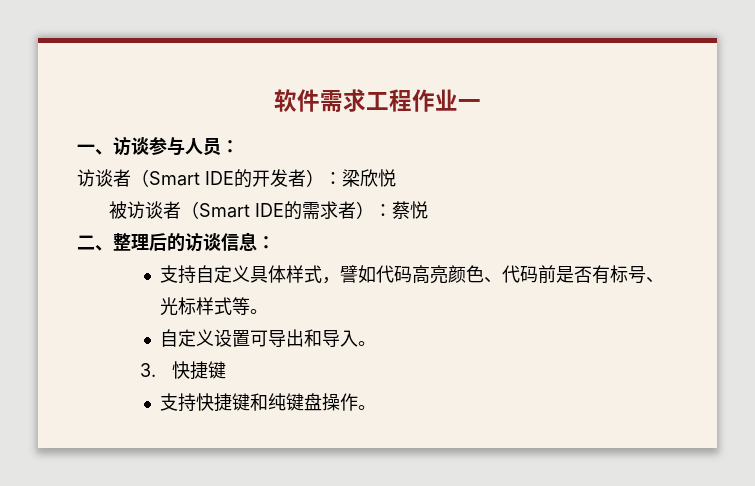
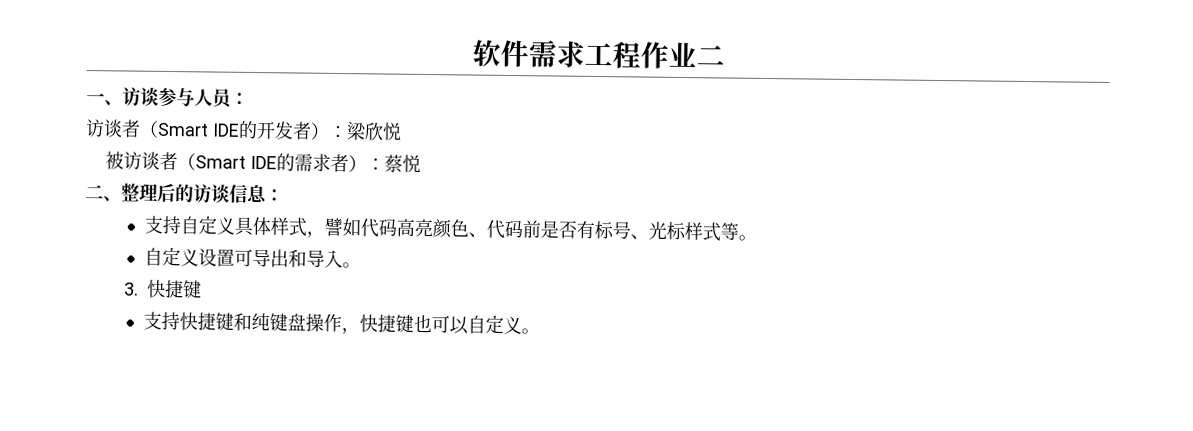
- 软件需求工程作业一
+ 软件需求工程作业二
- 支持快捷键和纯键盘操作。
+ 支持快捷键和纯键盘操作，快捷键也可以自定义。

